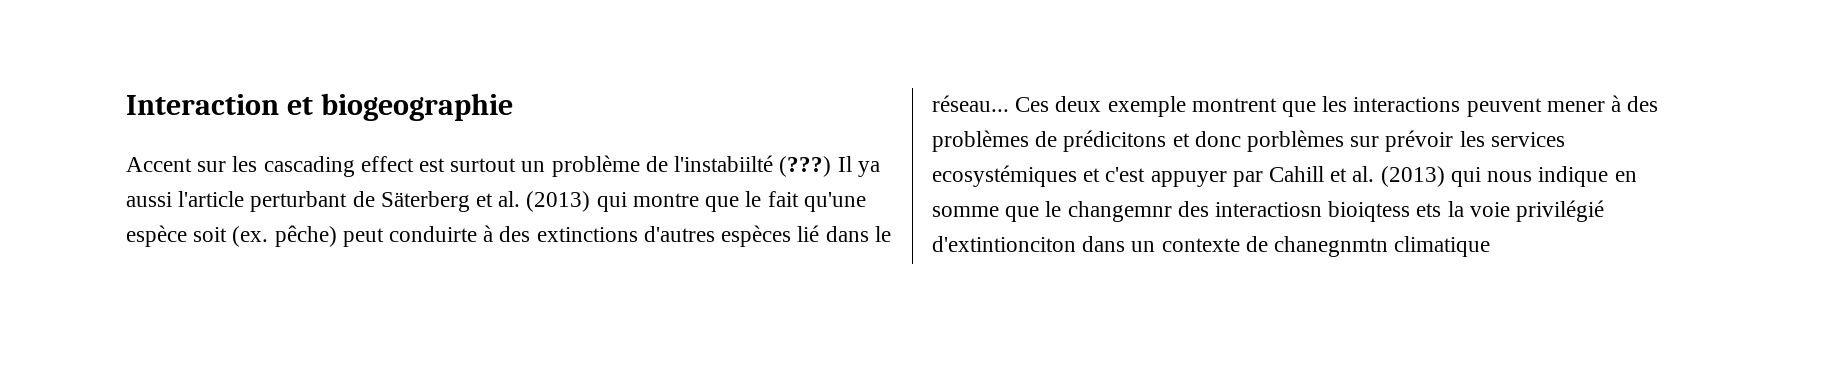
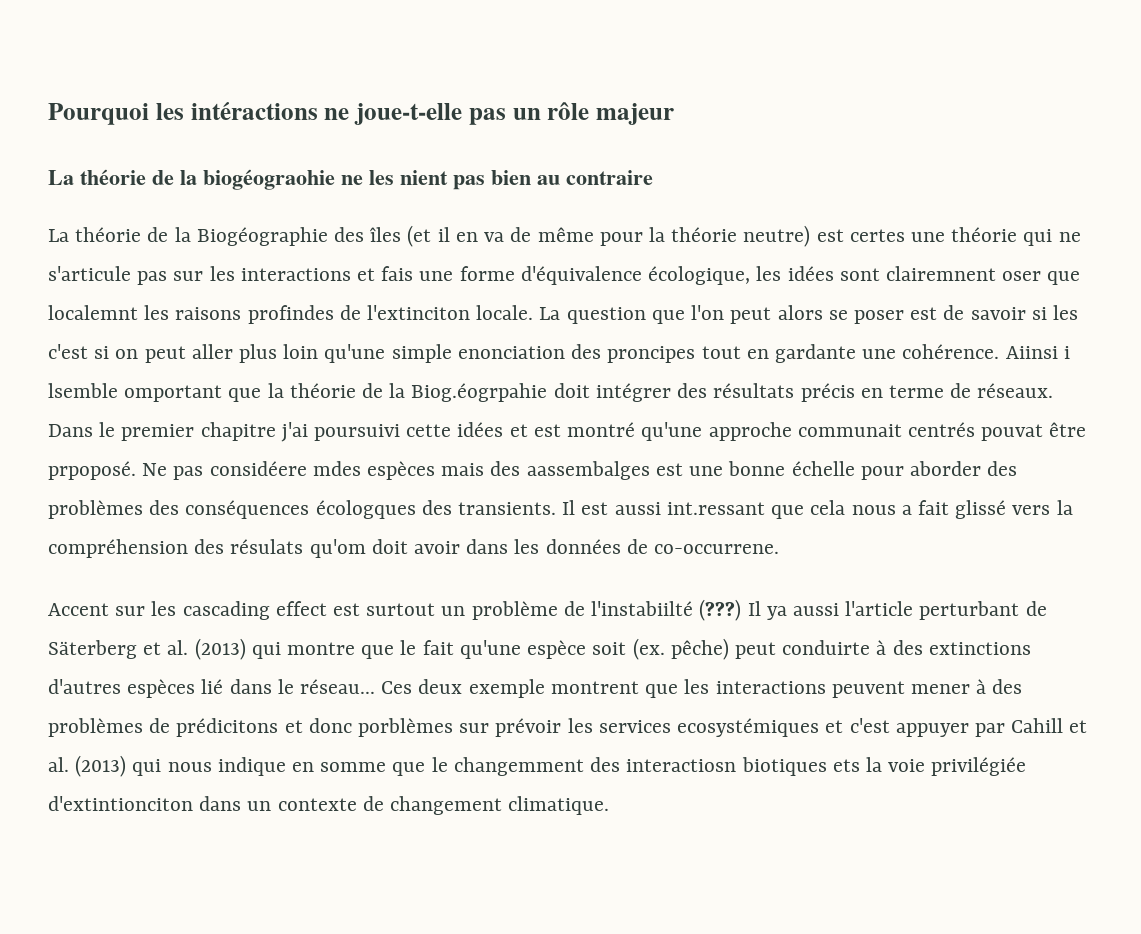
- Interaction et biogeographie
+ Pourquoi les intéractions ne joue-t-elle pas un rôle majeur
+ La théorie de la biogéograohie ne les nient pas bien au contraire
+ La théorie de la Biogéographie des îles (et il en va de même pour la théorie neutre) est certes une théorie qui ne s'articule pas sur les interactions et fais une forme d'équivalence écologique, les idées sont clairemnent oser que localemnt les raisons profindes de l'extinciton locale. La question que l'on peut alors se poser est de savoir si les c'est si on peut aller plus loin qu'une simple enonciation des proncipes tout en gardante une cohérence. Aiinsi i lsemble omportant que la théorie de la Biog.éogrpahie doit intégrer des résultats précis en terme de réseaux. Dans le premier chapitre j'ai poursuivi cette idées et est montré qu'une approche communait centrés pouvat être prpoposé. Ne pas considéere mdes espèces mais des aassembalges est une bonne échelle pour aborder des problèmes des conséquences écologques des transients. Il est aussi int.ressant que cela nous a fait glissé vers la compréhension des résulats qu'om doit avoir dans les données de co-occurrene.
- Ces deux exemple montrent que les interactions peuvent mener à des problèmes de prédicitons et donc porblèmes sur prévoir les services ecosystémiques et c'est appuyer par Cahill et al. (2013) qui nous indique en somme que le changemnr des interactiosn bioiqtess ets la voie privilégié d'extintionciton dans un contexte de chanegnmtn climatique
+ Ces deux exemple montrent que les interactions peuvent mener à des problèmes de prédicitons et donc porblèmes sur prévoir les services ecosystémiques et c'est appuyer par Cahill et al. (2013) qui nous indique en somme que le changemment des interactiosn biotiques ets la voie privilégiée d'extintionciton dans un contexte de changement climatique.

